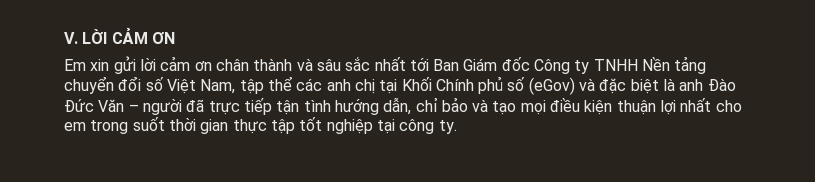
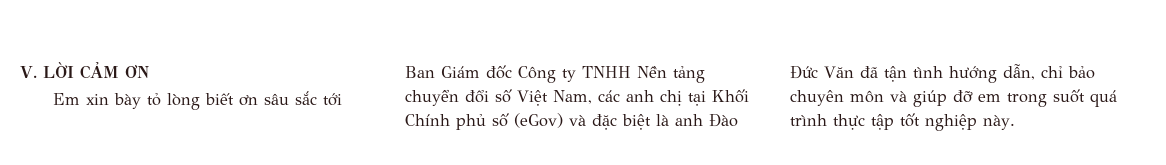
- Em xin gửi lời cảm ơn chân thành và sâu sắc nhất tới Ban Giám đốc Công ty TNHH Nền tảng chuyển đổi số Việt Nam, tập thể các anh chị tại Khối Chính phủ số (eGov) và đặc biệt là anh Đào Đức Văn – người đã trực tiếp tận tình hướng dẫn, chỉ bảo và tạo mọi điều kiện thuận lợi nhất cho em trong suốt thời gian thực tập tốt nghiệp tại công ty.
+ Em xin bày tỏ lòng biết ơn sâu sắc tới Ban Giám đốc Công ty TNHH Nền tảng chuyển đổi số Việt Nam, các anh chị tại Khối Chính phủ số (eGov) và đặc biệt là anh Đào Đức Văn đã tận tình hướng dẫn, chỉ bảo chuyên môn và giúp đỡ em trong suốt quá trình thực tập tốt nghiệp này.

